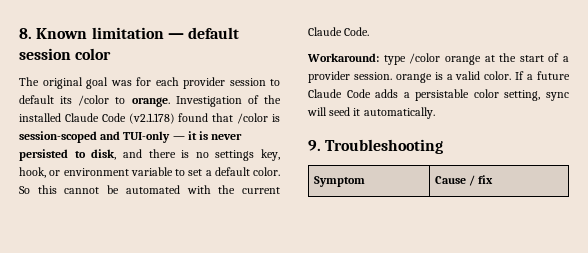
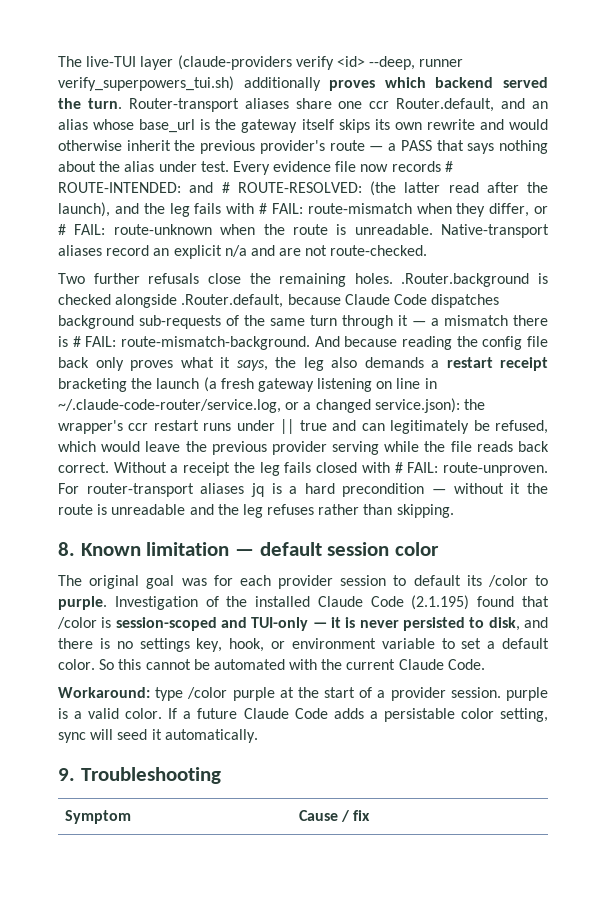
+ The live-TUI layer (claude-providers verify <id> --deep, runner verify_superpowers_tui.sh) additionally proves which backend served the turn. Router-transport aliases share one ccr Router.default, and an alias whose base_url is the gateway itself skips its own rewrite and would otherwise inherit the previous provider's route — a PASS that says nothing about the alias under test. Every evidence file now records # ROUTE-INTENDED: and # ROUTE-RESOLVED: (the latter read after the launch), and the leg fails with # FAIL: route-mismatch when they differ, or # FAIL: route-unknown when the route is unreadable. Native-transport aliases record an explicit n/a and are not route-checked.
+ Two further refusals close the remaining holes. .Router.background is checked alongside .Router.default, because Claude Code dispatches background sub-requests of the same turn through it — a mismatch there is # FAIL: route-mismatch-background. And because reading the config file back only proves what it says, the leg also demands a restart receipt bracketing the launch (a fresh gateway listening on line in ~/.claude-code-router/service.log, or a changed service.json): the wrapper's ccr restart runs under || true and can legitimately be refused, which would leave the previous provider serving while the file reads back correct. Without a receipt the leg fails closed with # FAIL: route-unproven. For router-transport aliases jq is a hard precondition — without it the route is unreadable and the leg refuses rather than skipping.
- The original goal was for each provider session to default its /color to orange.
+ The original goal was for each provider session to default its /color to purple.
- Investigation of the installed Claude Code (v2.1.178) found that /color is session-scoped and TUI-only — it is never persisted to disk, and there is no settings key, hook, or environment variable to set a default color.
+ Investigation of the installed Claude Code (2.1.195) found that /color is session-scoped and TUI-only — it is never persisted to disk, and there is no settings key, hook, or environment variable to set a default color.
- Workaround: type /color orange at the start of a provider session. orange is a valid color.
+ Workaround: type /color purple at the start of a provider session. purple is a valid color.

